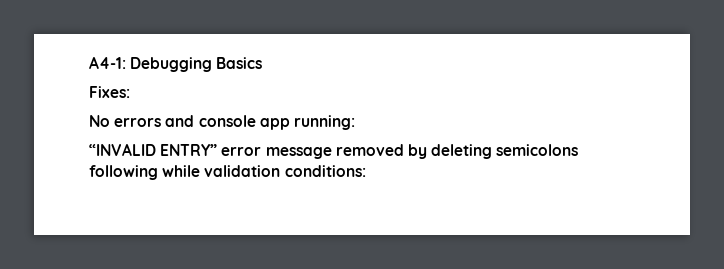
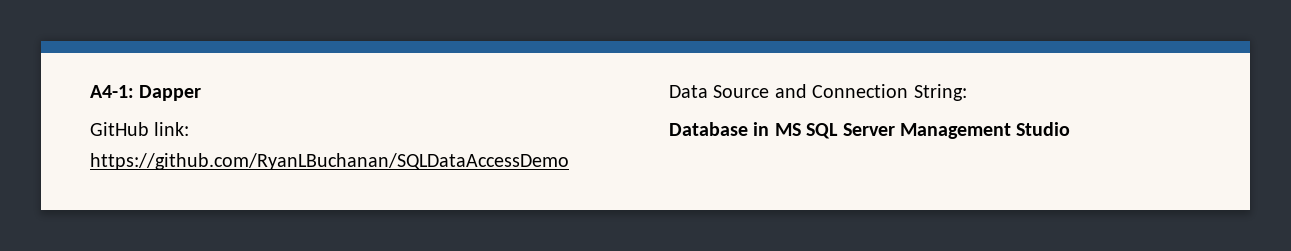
- A4-1: Debugging Basics
- Fixes:
- No errors and console app running:
- “INVALID ENTRY” error message removed by deleting semicolons following while validation conditions:
+ A4-1: Dapper
+ GitHub link: https://github.com/RyanLBuchanan/SQLDataAccessDemo
+ Data Source and Connection String:
+ Database in MS SQL Server Management Studio

